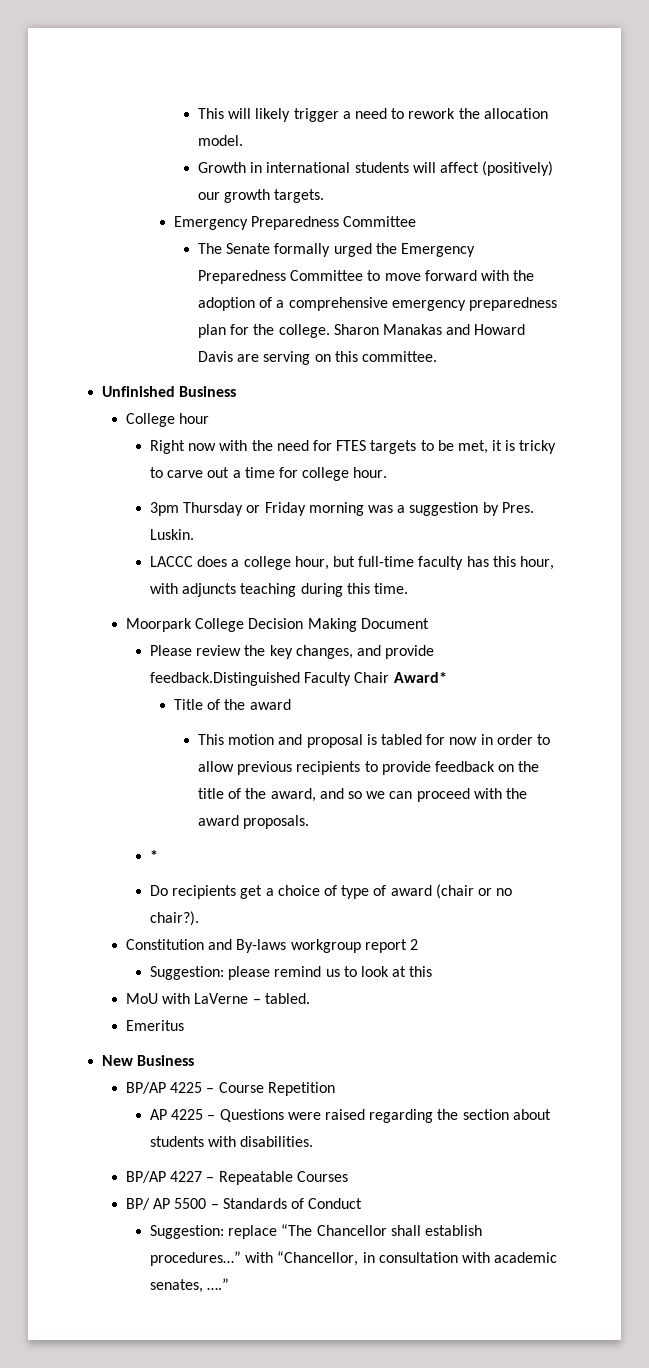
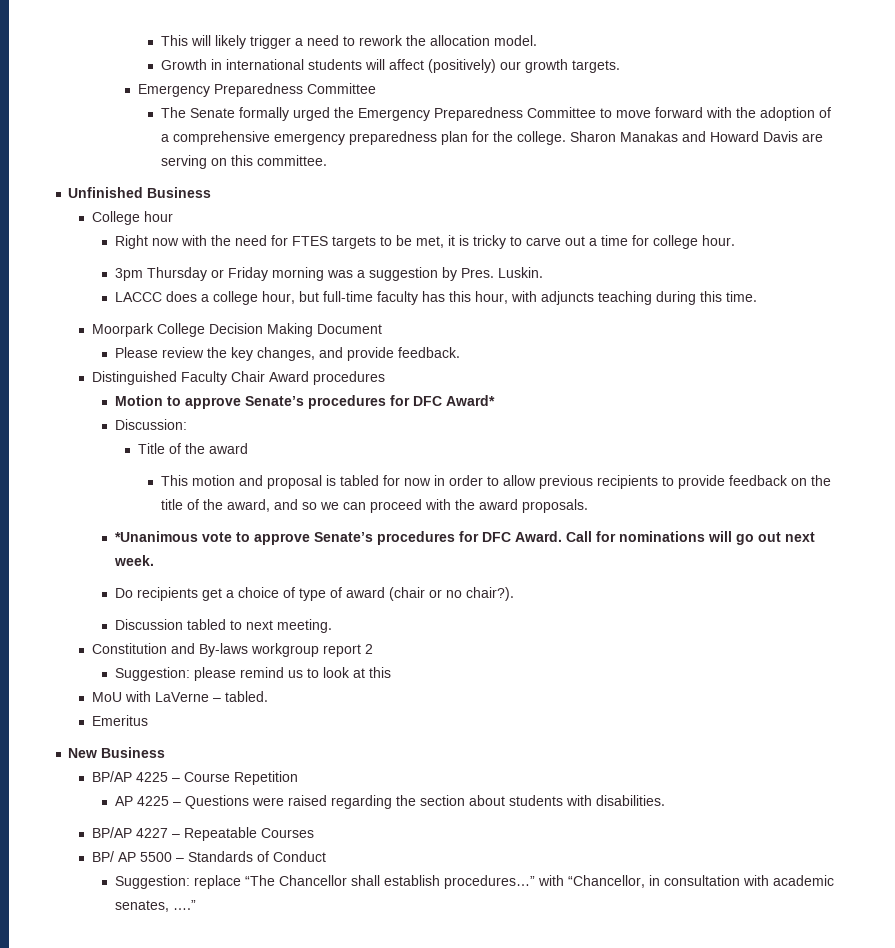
- Please review the key changes, and provide feedback.Distinguished Faculty Chair Award*
+ Please review the key changes, and provide feedback.
+ Distinguished Faculty Chair Award procedures
+ Motion to approve Senate’s procedures for DFC Award*
+ Discussion:
- *
+ *Unanimous vote to approve Senate’s procedures for DFC Award. Call for nominations will go out next week.
+ Discussion tabled to next meeting.

